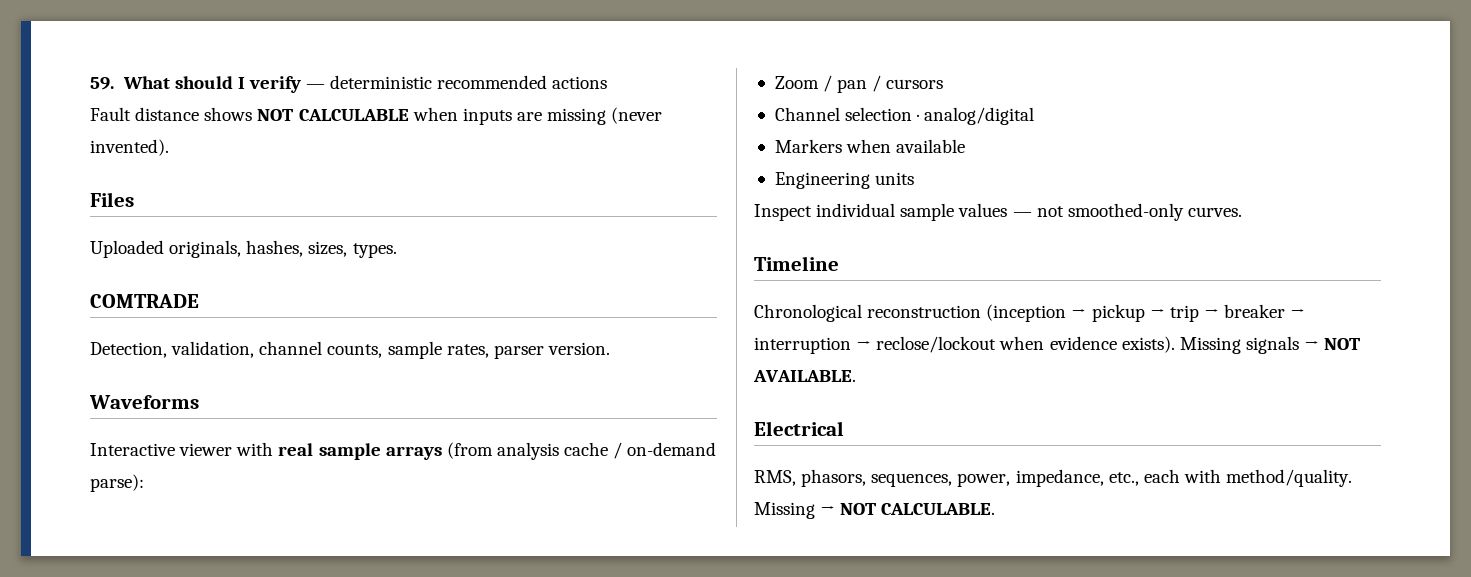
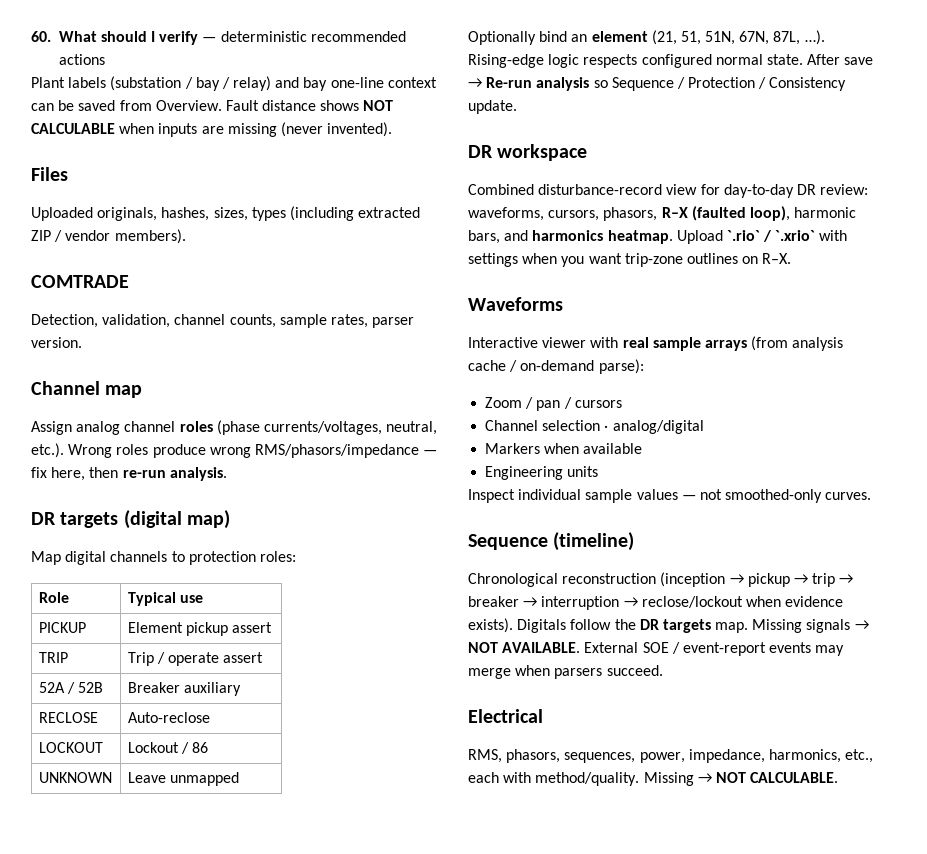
- 59. What should I verify — deterministic recommended actions
+ 60. What should I verify — deterministic recommended actions
+ Plant labels (substation / bay / relay) and bay one-line context can be saved from Overview.
- Uploaded originals, hashes, sizes, types.
+ Uploaded originals, hashes, sizes, types (including extracted ZIP / vendor members).
+ Channel map
+ Assign analog channel roles (phase currents/voltages, neutral, etc.). Wrong roles produce wrong RMS/phasors/impedance — fix here, then re-run analysis.
+ DR targets (digital map)
+ Map digital channels to protection roles:
+ Role | Typical use
+ PICKUP | Element pickup assert
+ TRIP | Trip / operate assert
+ 52A / 52B | Breaker auxiliary
+ RECLOSE | Auto-reclose
+ LOCKOUT | Lockout / 86
+ UNKNOWN | Leave unmapped
+ Optionally bind an element (21, 51, 51N, 67N, 87L, …). Rising-edge logic respects configured normal state. After save → Re-run analysis so Sequence / Protection / Consistency update.
+ DR workspace
+ Combined disturbance-record view for day-to-day DR review: waveforms, cursors, phasors, R–X (faulted loop), harmonic bars, and harmonics heatmap. Upload `.rio` / `.xrio` with settings when you want trip-zone outlines on R–X.
- Timeline
+ Sequence (timeline)
+ Digitals follow the DR targets map.
+ External SOE / event-report events may merge when parsers succeed.
- RMS, phasors, sequences, power, impedance, etc., each with method/quality.
+ RMS, phasors, sequences, power, impedance, harmonics, etc., each with method/quality.

